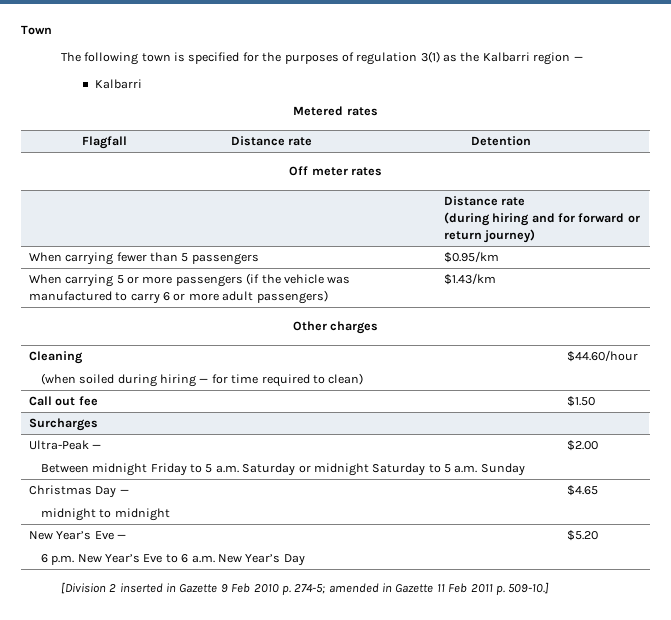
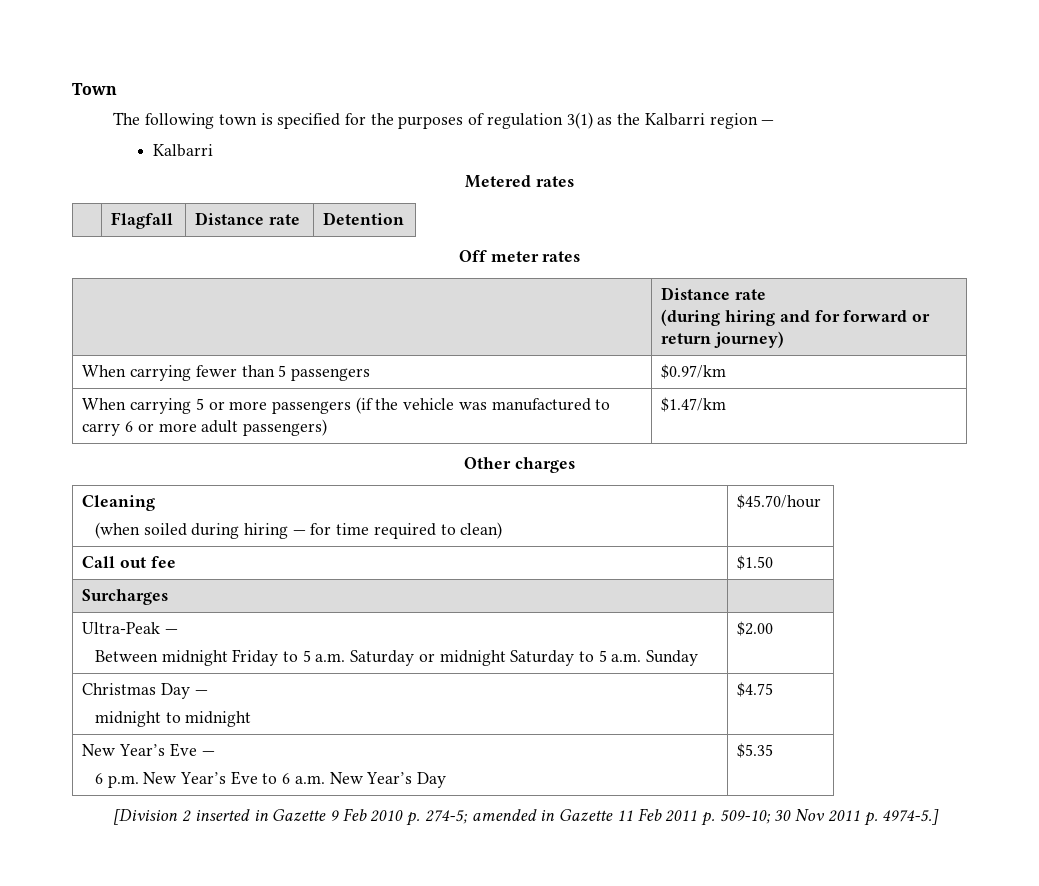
- When carrying fewer than 5 passengers | $0.95/km
+ When carrying fewer than 5 passengers | $0.97/km
- When carrying 5 or more passengers (if the vehicle was manufactured to carry 6 or more adult passengers) | $1.43/km
+ When carrying 5 or more passengers (if the vehicle was manufactured to carry 6 or more adult passengers) | $1.47/km
  Cleaning
- (when soiled during hiring — for time required to clean) | $44.60/hour
+ (when soiled during hiring — for time required to clean) | $45.70/hour
  Christmas Day —
- midnight to midnight | $4.65
+ midnight to midnight | $4.75
  New Year’s Eve —
- 6 p.m. New Year’s Eve to 6 a.m. New Year’s Day | $5.20
+ 6 p.m. New Year’s Eve to 6 a.m. New Year’s Day | $5.35
- [Division 2 inserted in Gazette 9 Feb 2010 p. 274-5; amended in Gazette 11 Feb 2011 p. 509-10.]
+ [Division 2 inserted in Gazette 9 Feb 2010 p. 274-5; amended in Gazette 11 Feb 2011 p. 509-10; 30 Nov 2011 p. 4974-5.]

